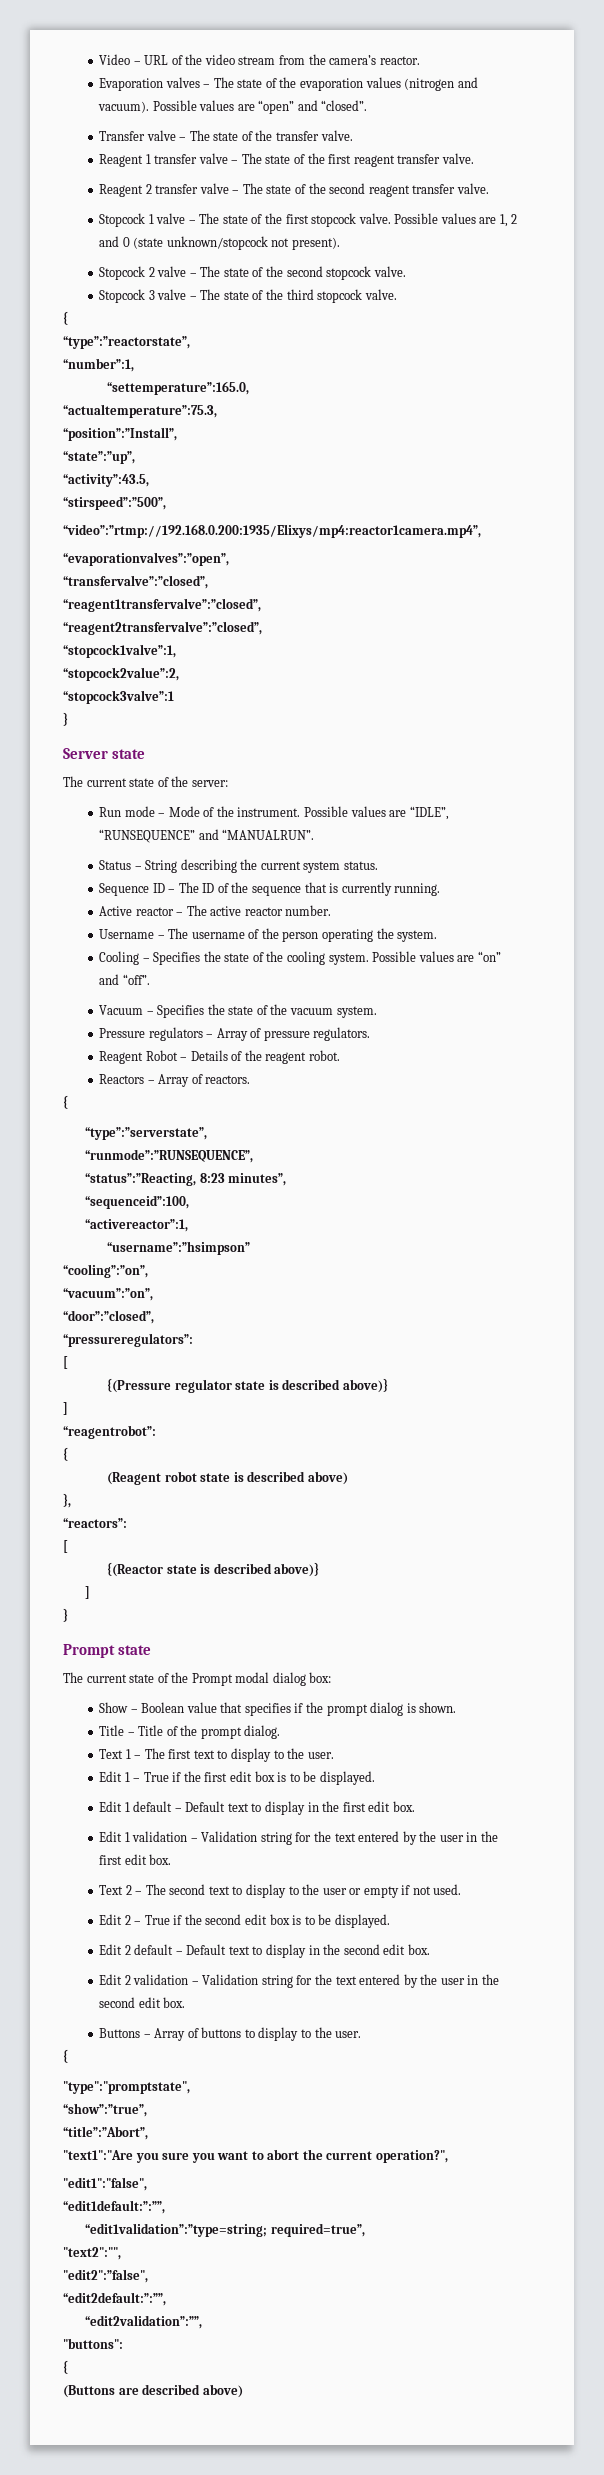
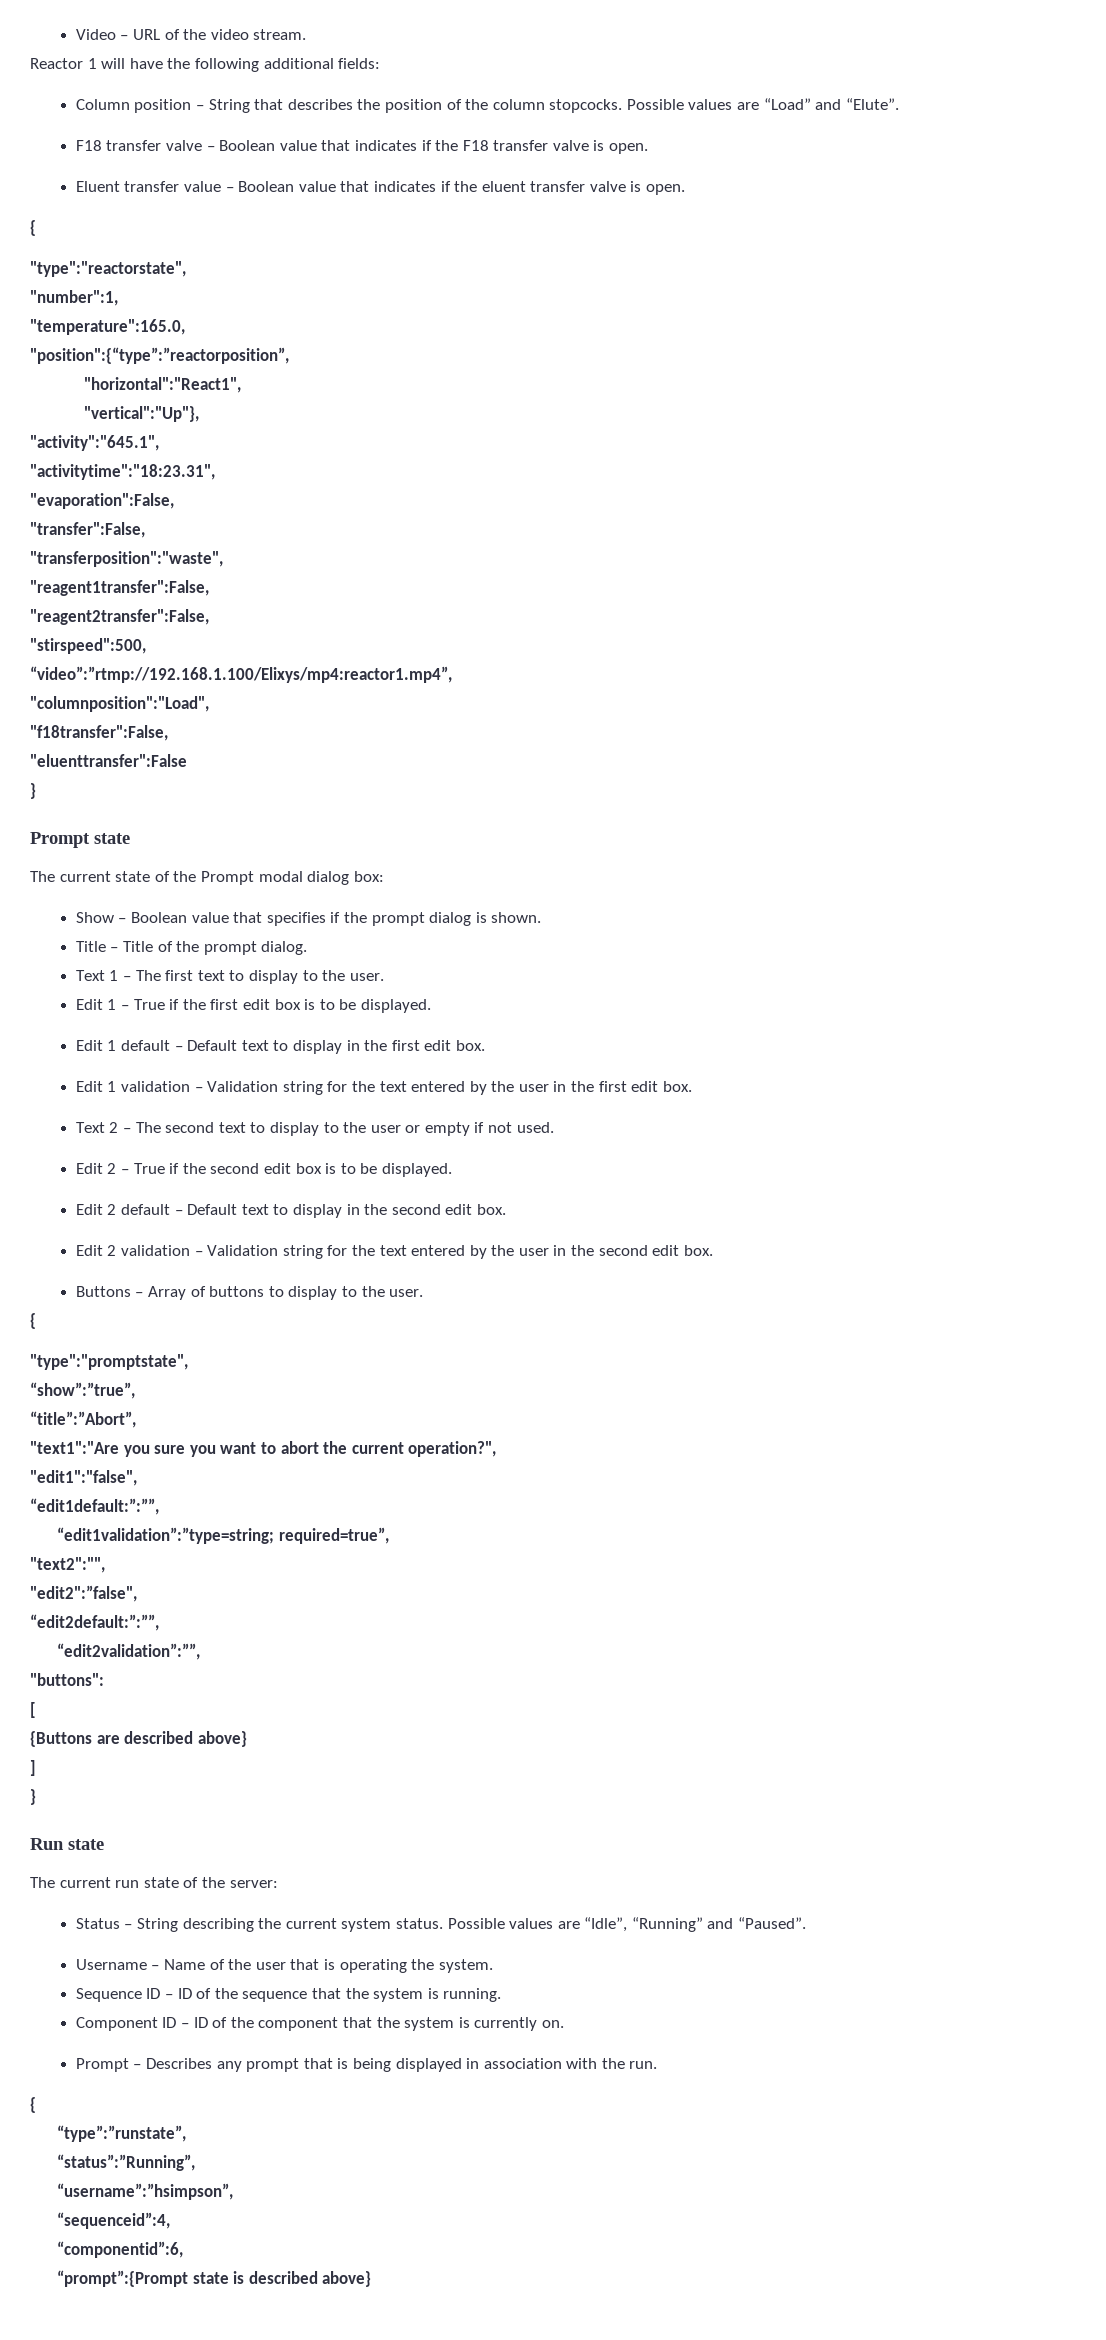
- Video – URL of the video stream from the camera’s reactor.
- Evaporation valves – The state of the evaporation values (nitrogen and vacuum). Possible values are “open” and “closed”.
- Transfer valve – The state of the transfer valve.
- Reagent 1 transfer valve – The state of the first reagent transfer valve.
- Reagent 2 transfer valve – The state of the second reagent transfer valve.
- Stopcock 1 valve – The state of the first stopcock valve. Possible values are 1, 2 and 0 (state unknown/stopcock not present).
- Stopcock 2 valve – The state of the second stopcock valve.
- Stopcock 3 valve – The state of the third stopcock valve.
+ Video – URL of the video stream.
+ Reactor 1 will have the following additional fields:
+ Column position – String that describes the position of the column stopcocks. Possible values are “Load” and “Elute”.
+ F18 transfer valve – Boolean value that indicates if the F18 transfer valve is open.
+ Eluent transfer value – Boolean value that indicates if the eluent transfer valve is open.
  {
- “type”:”reactorstate”,
- “number”:1,
- “settemperature”:165.0,
- “actualtemperature”:75.3,
- “position”:”Install”,
- “state”:”up”,
- “activity”:43.5,
- “stirspeed”:”500”,
- “video”:”rtmp://192.168.0.200:1935/Elixys/mp4:reactor1camera.mp4”,
- “evaporationvalves”:”open”,
- “transfervalve”:”closed”,
- “reagent1transfervalve”:”closed”,
- “reagent2transfervalve”:”closed”,
- “stopcock1valve”:1,
- “stopcock2value”:2,
- “stopcock3valve”:1
- }
- Server state
- The current state of the server:
- Run mode – Mode of the instrument. Possible values are “IDLE”, “RUNSEQUENCE” and “MANUALRUN”.
- Status – String describing the current system status.
- Sequence ID – The ID of the sequence that is currently running.
- Active reactor – The active reactor number.
- Username – The username of the person operating the system.
- Cooling – Specifies the state of the cooling system. Possible values are “on” and “off”.
- Vacuum – Specifies the state of the vacuum system.
- Pressure regulators – Array of pressure regulators.
- Reagent Robot – Details of the reagent robot.
- Reactors – Array of reactors.
- {
- “type”:”serverstate”,
- “runmode”:”RUNSEQUENCE”,
- “status”:”Reacting, 8:23 minutes”,
- “sequenceid”:100,
- “activereactor”:1,
- “username”:”hsimpson”
- “cooling”:”on”,
- “vacuum”:”on”,
- “door”:”closed”,
- “pressureregulators”:
- [
- {(Pressure regulator state is described above)}
- ]
- “reagentrobot”:
- {
- (Reagent robot state is described above)
- },
- “reactors”:
- [
- {(Reactor state is described above)}
- ]
+ "type":"reactorstate",
+ "number":1,
+ "temperature":165.0,
+ "position":{“type”:”reactorposition”,
+ "horizontal":"React1",
+ "vertical":"Up"},
+ "activity":"645.1",
+ "activitytime":"18:23.31",
+ "evaporation":False,
+ "transfer":False,
+ "transferposition":"waste",
+ "reagent1transfer":False,
+ "reagent2transfer":False,
+ "stirspeed":500,
+ “video”:”rtmp://192.168.1.100/Elixys/mp4:reactor1.mp4”,
+ "columnposition":"Load",
+ "f18transfer":False,
+ "eluenttransfer":False
  "buttons":
+ [
+ {Buttons are described above}
+ ]
+ }
+ Run state
+ The current run state of the server:
+ Status – String describing the current system status. Possible values are “Idle”, “Running” and “Paused”.
+ Username – Name of the user that is operating the system.
+ Sequence ID – ID of the sequence that the system is running.
+ Component ID – ID of the component that the system is currently on.
+ Prompt – Describes any prompt that is being displayed in association with the run.
  {
- (Buttons are described above)
+ “type”:”runstate”,
+ “status”:”Running”,
+ “username”:”hsimpson”,
+ “sequenceid”:4,
+ “componentid”:6,
+ “prompt”:{Prompt state is described above}

